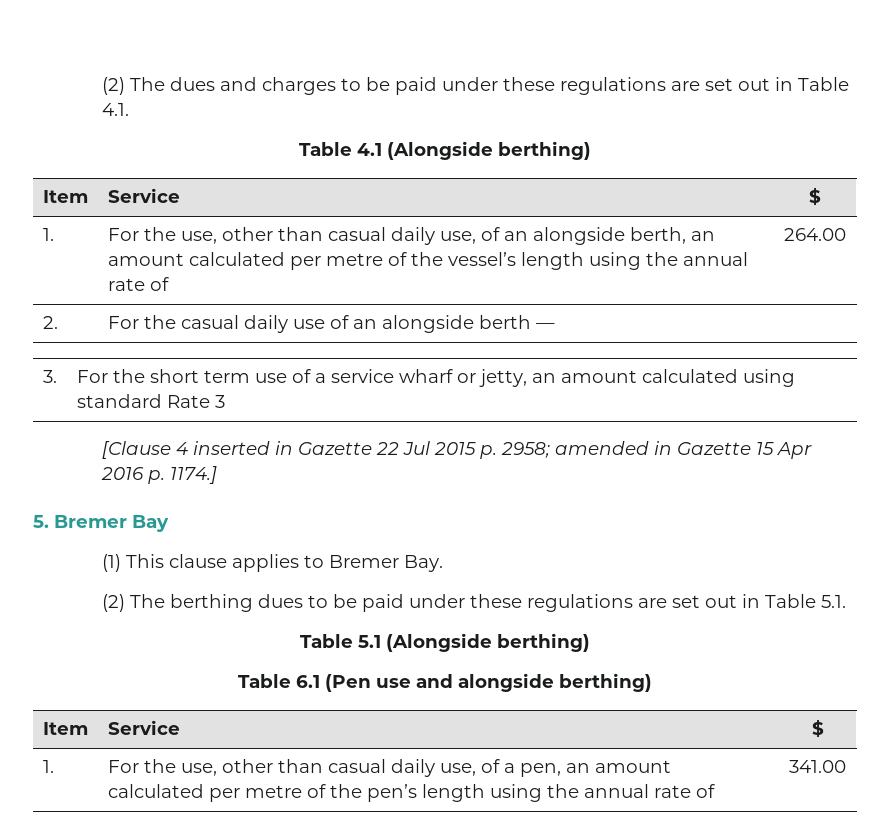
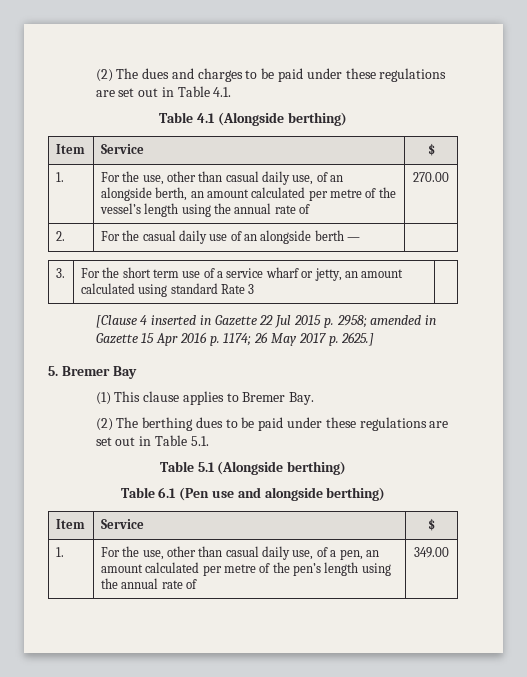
- 1. | For the use, other than casual daily use, of an alongside berth, an amount calculated per metre of the vessel’s length using the annual rate of | 264.00
+ 1. | For the use, other than casual daily use, of an alongside berth, an amount calculated per metre of the vessel’s length using the annual rate of | 270.00
- [Clause 4 inserted in Gazette 22 Jul 2015 p. 2958; amended in Gazette 15 Apr 2016 p. 1174.]
+ [Clause 4 inserted in Gazette 22 Jul 2015 p. 2958; amended in Gazette 15 Apr 2016 p. 1174; 26 May 2017 p. 2625.]
- 1. | For the use, other than casual daily use, of a pen, an amount calculated per metre of the pen’s length using the annual rate of | 341.00
+ 1. | For the use, other than casual daily use, of a pen, an amount calculated per metre of the pen’s length using the annual rate of | 349.00

